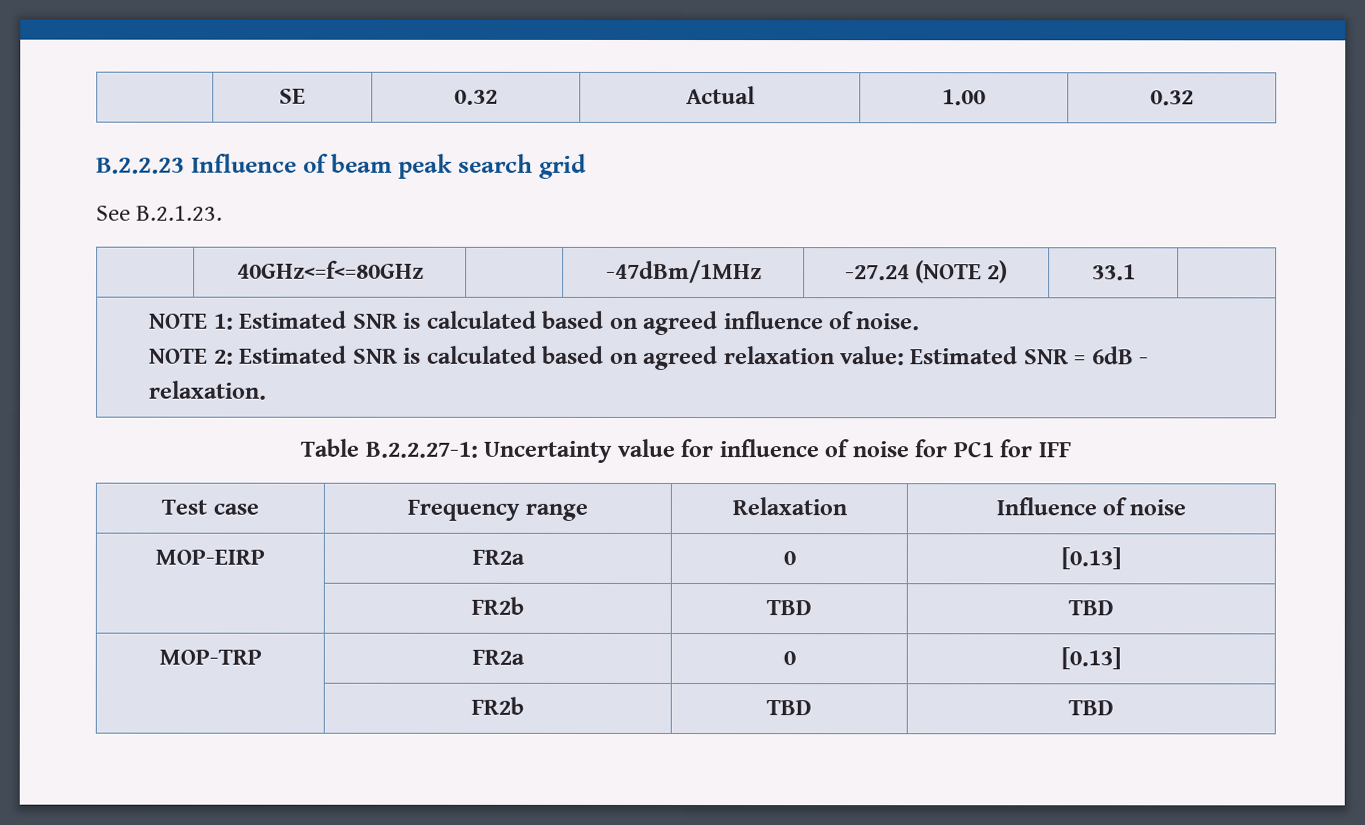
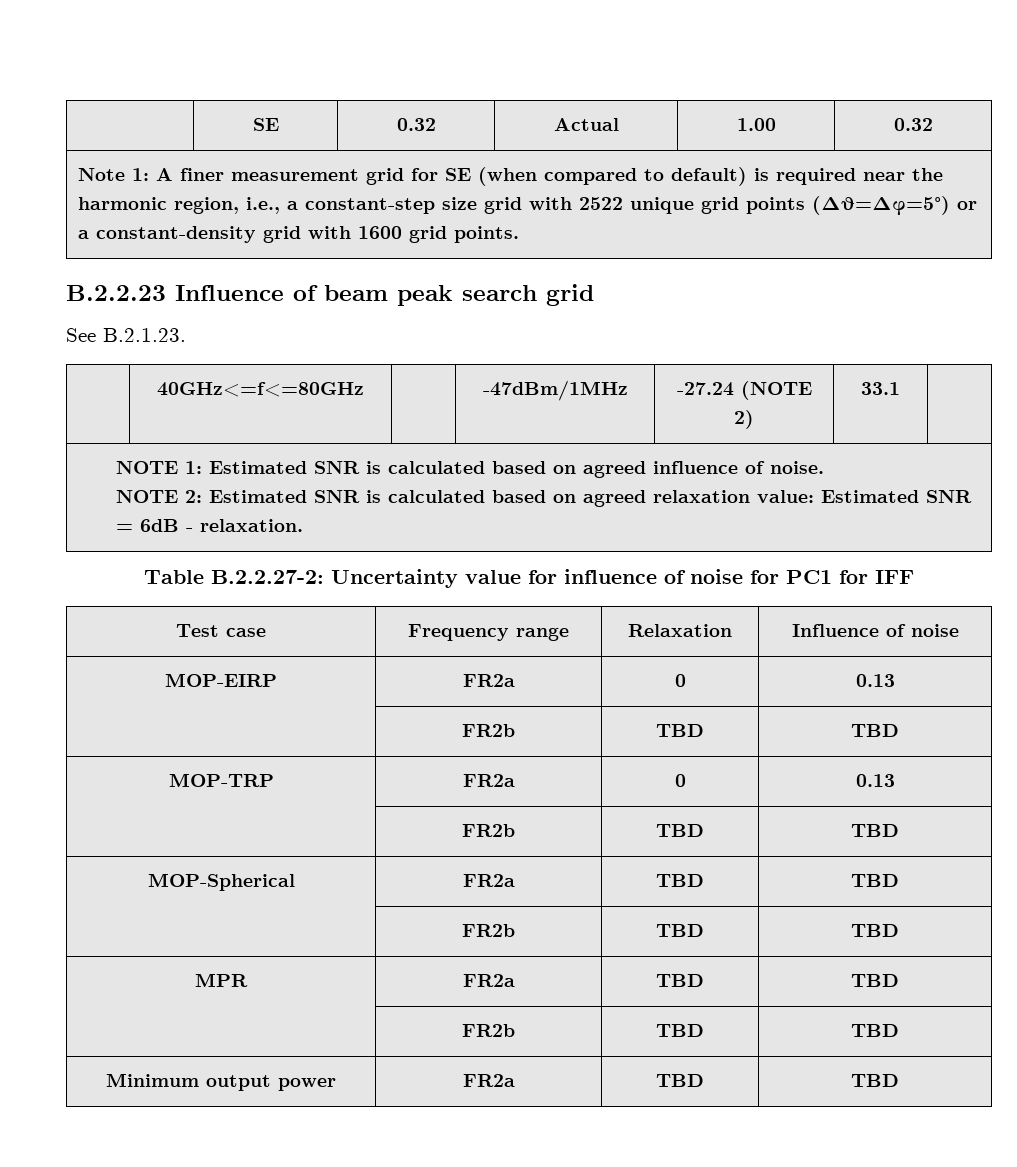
+ Note 1: A finer measurement grid for SE (when compared to default) is required near the harmonic region, i.e., a constant-step size grid with 2522 unique grid points (Δθ=Δφ=5°) or a constant-density grid with 1600 grid points.
- Table B.2.2.27-1: Uncertainty value for influence of noise for PC1 for IFF
+ Table B.2.2.27-2: Uncertainty value for influence of noise for PC1 for IFF
- MOP-EIRP | FR2a | 0 | [0.13]
+ MOP-EIRP | FR2a | 0 | 0.13
- MOP-TRP | FR2a | 0 | [0.13]
+ MOP-TRP | FR2a | 0 | 0.13
  | FR2b | TBD | TBD
+ MOP-Spherical | FR2a | TBD | TBD
+ | FR2b | TBD | TBD
+ MPR | FR2a | TBD | TBD
+ | FR2b | TBD | TBD
+ Minimum output power | FR2a | TBD | TBD

